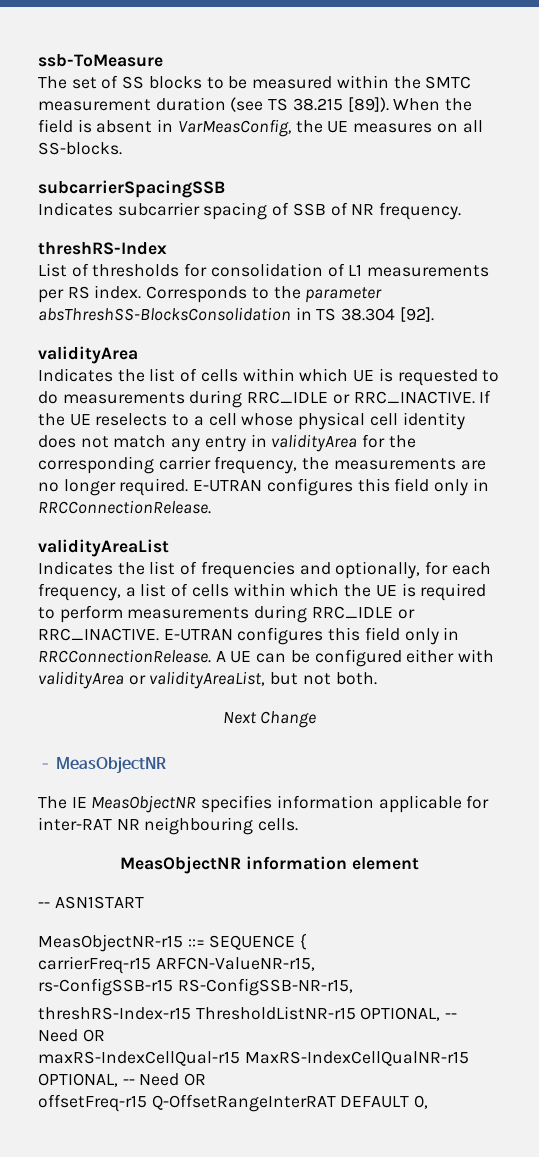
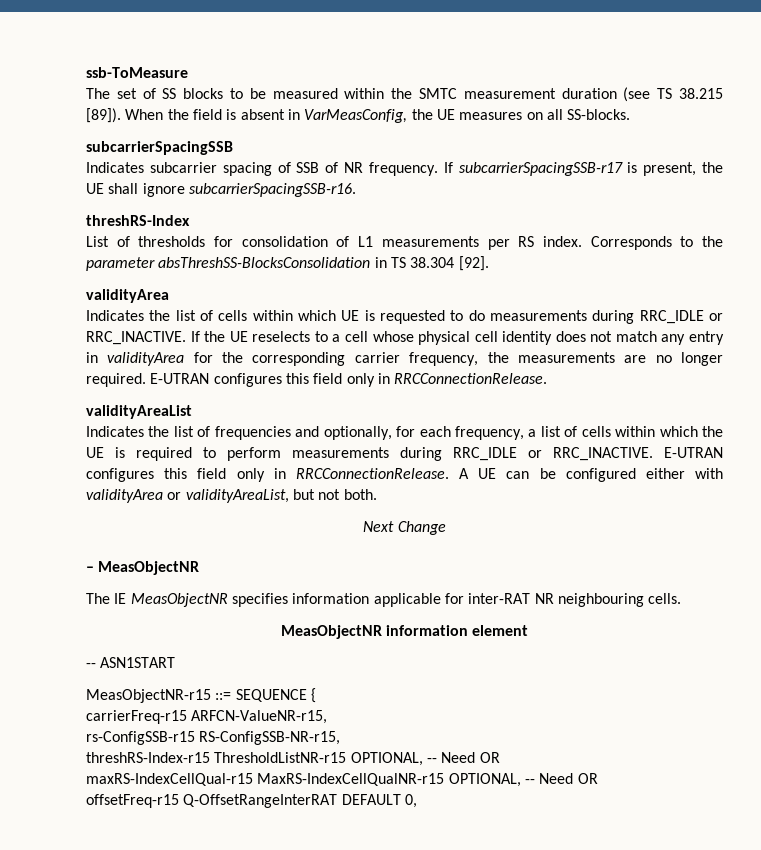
+ If subcarrierSpacingSSB-r17 is present, the UE shall ignore subcarrierSpacingSSB-r16.

